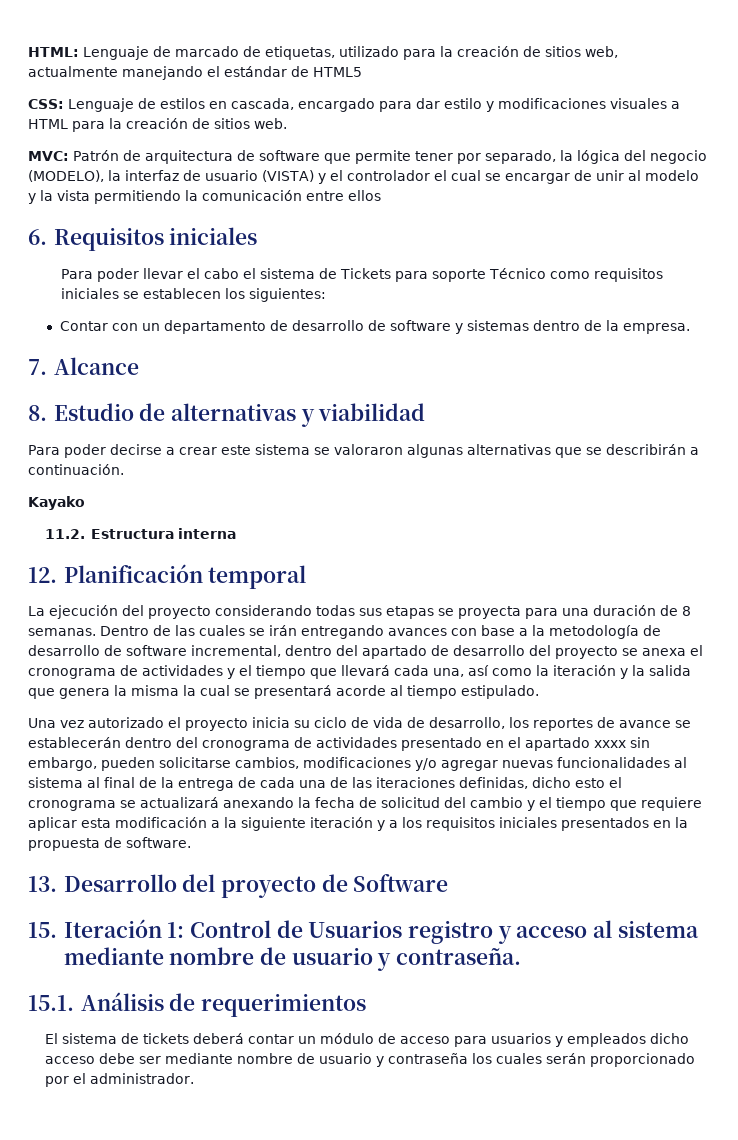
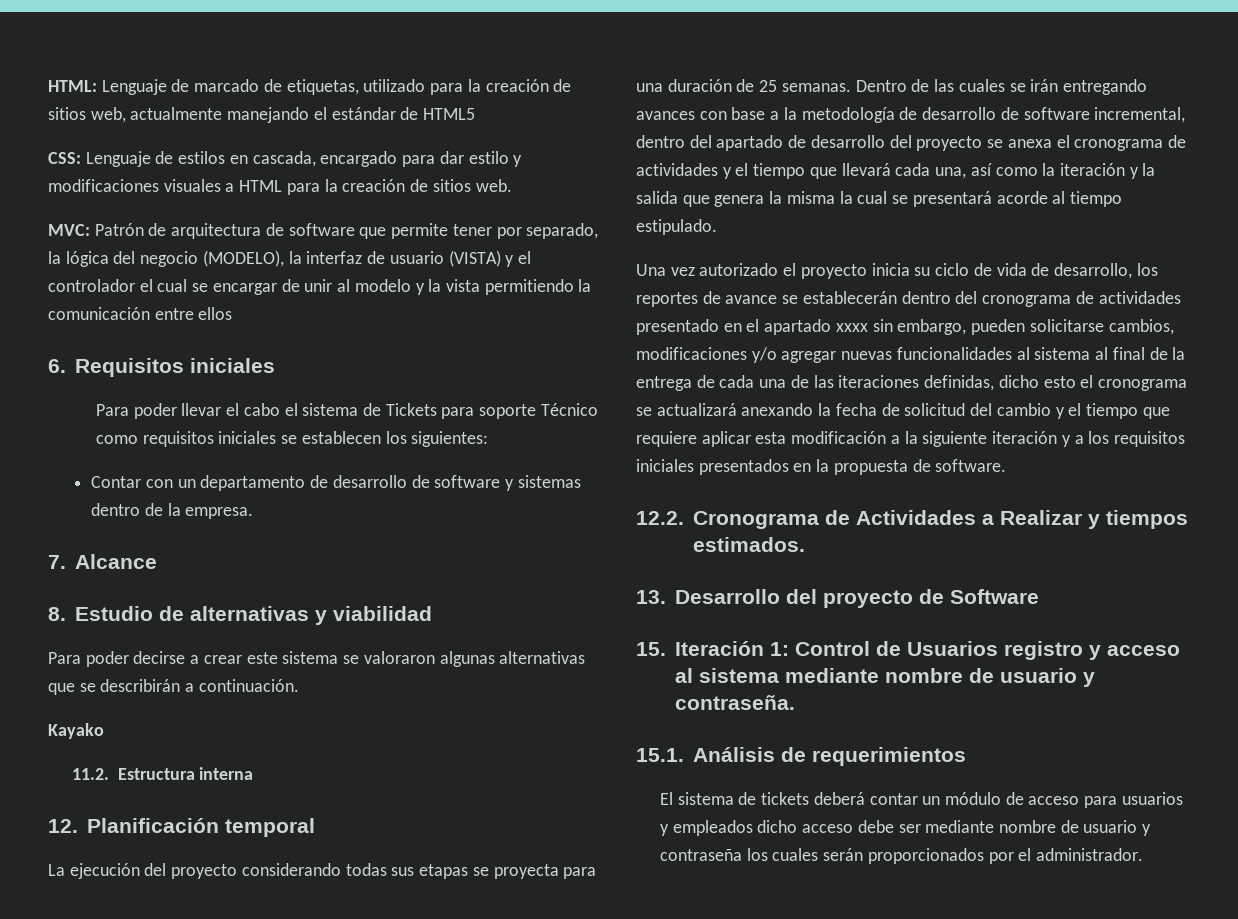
- La ejecución del proyecto considerando todas sus etapas se proyecta para una duración de 8 semanas.
+ La ejecución del proyecto considerando todas sus etapas se proyecta para una duración de 25 semanas.
+ 12.2. Cronograma de Actividades a Realizar y tiempos estimados.
- El sistema de tickets deberá contar un módulo de acceso para usuarios y empleados dicho acceso debe ser mediante nombre de usuario y contraseña los cuales serán proporcionado por el administrador.
+ El sistema de tickets deberá contar un módulo de acceso para usuarios y empleados dicho acceso debe ser mediante nombre de usuario y contraseña los cuales serán proporcionados por el administrador.

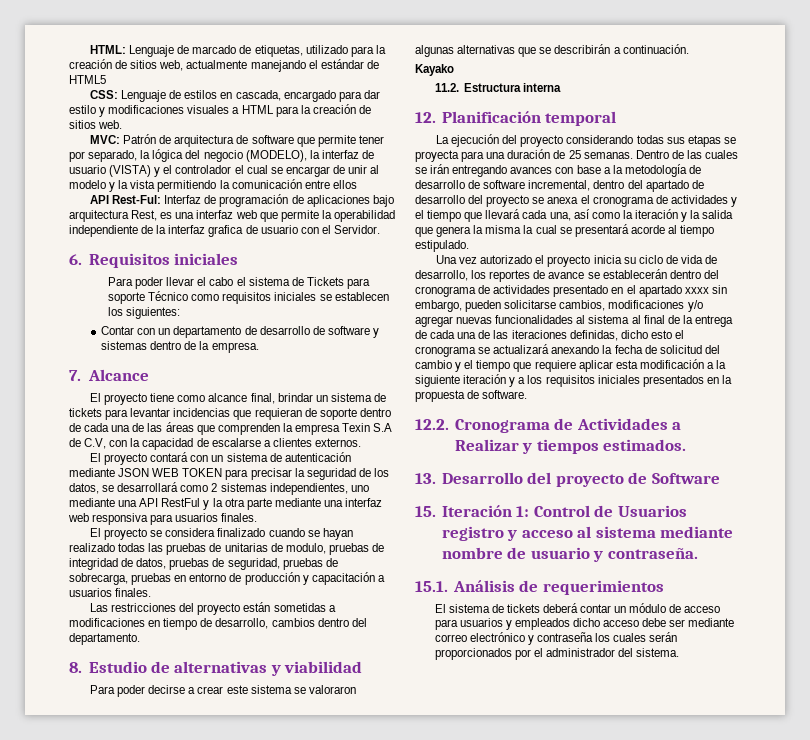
+ API Rest-Ful: Interfaz de programación de aplicaciones bajo arquitectura Rest, es una interfaz web que permite la operabilidad independiente de la interfaz grafica de usuario con el Servidor.
+ El proyecto tiene como alcance final, brindar un sistema de tickets para levantar incidencias que requieran de soporte dentro de cada una de las áreas que comprenden la empresa Texin S.A de C.V, con la capacidad de escalarse a clientes externos.
+ El proyecto contará con un sistema de autenticación mediante JSON WEB TOKEN para precisar la seguridad de los datos, se desarrollará como 2 sistemas independientes, uno mediante una API RestFul y la otra parte mediante una interfaz web responsiva para usuarios finales.
+ El proyecto se considera finalizado cuando se hayan realizado todas las pruebas de unitarias de modulo, pruebas de integridad de datos, pruebas de seguridad, pruebas de sobrecarga, pruebas en entorno de producción y capacitación a usuarios finales.
+ Las restricciones del proyecto están sometidas a modificaciones en tiempo de desarrollo, cambios dentro del departamento.
- El sistema de tickets deberá contar un módulo de acceso para usuarios y empleados dicho acceso debe ser mediante nombre de usuario y contraseña los cuales serán proporcionados por el administrador.
+ El sistema de tickets deberá contar un módulo de acceso para usuarios y empleados dicho acceso debe ser mediante correo electrónico y contraseña los cuales serán proporcionados por el administrador del sistema.

